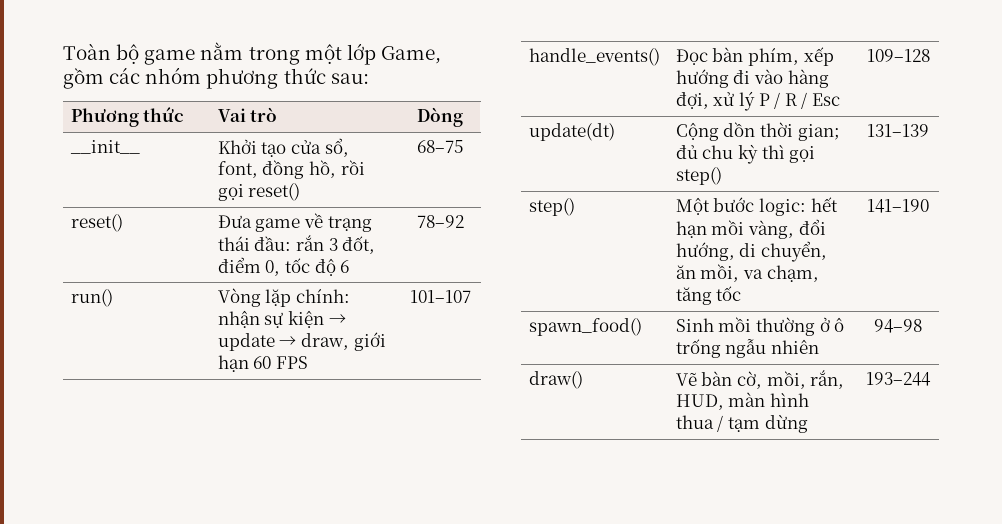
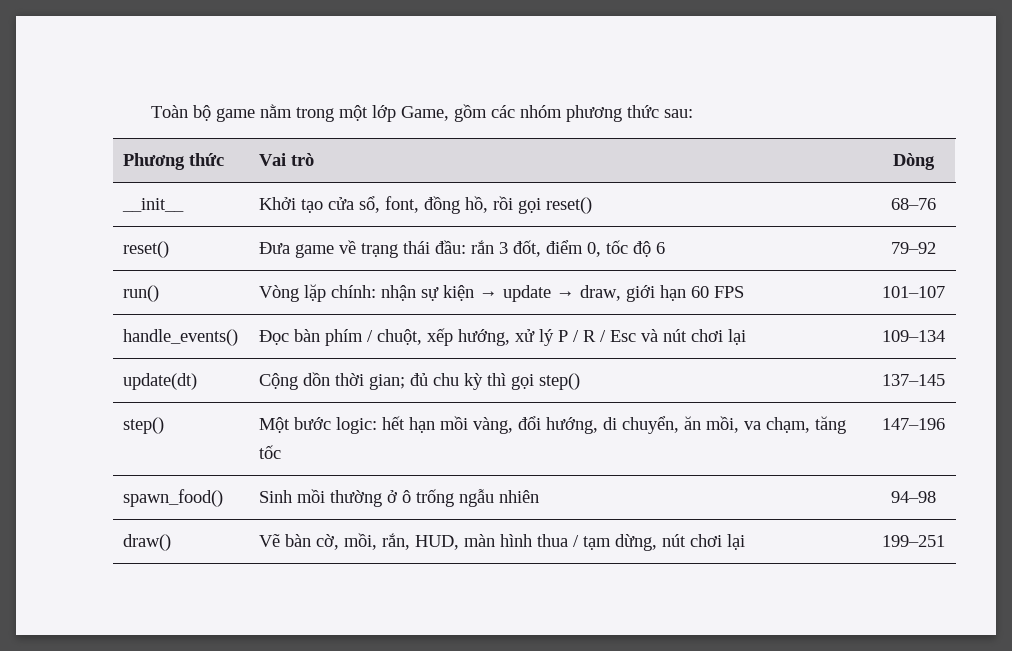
- __init__ | Khởi tạo cửa sổ, font, đồng hồ, rồi gọi reset() | 68–75
+ __init__ | Khởi tạo cửa sổ, font, đồng hồ, rồi gọi reset() | 68–76
- reset() | Đưa game về trạng thái đầu: rắn 3 đốt, điểm 0, tốc độ 6 | 78–92
+ reset() | Đưa game về trạng thái đầu: rắn 3 đốt, điểm 0, tốc độ 6 | 79–92
- handle_events() | Đọc bàn phím, xếp hướng đi vào hàng đợi, xử lý P / R / Esc | 109–128
+ handle_events() | Đọc bàn phím / chuột, xếp hướng, xử lý P / R / Esc và nút chơi lại | 109–134
- update(dt) | Cộng dồn thời gian; đủ chu kỳ thì gọi step() | 131–139
+ update(dt) | Cộng dồn thời gian; đủ chu kỳ thì gọi step() | 137–145
- step() | Một bước logic: hết hạn mồi vàng, đổi hướng, di chuyển, ăn mồi, va chạm, tăng tốc | 141–190
+ step() | Một bước logic: hết hạn mồi vàng, đổi hướng, di chuyển, ăn mồi, va chạm, tăng tốc | 147–196
- draw() | Vẽ bàn cờ, mồi, rắn, HUD, màn hình thua / tạm dừng | 193–244
+ draw() | Vẽ bàn cờ, mồi, rắn, HUD, màn hình thua / tạm dừng, nút chơi lại | 199–251

